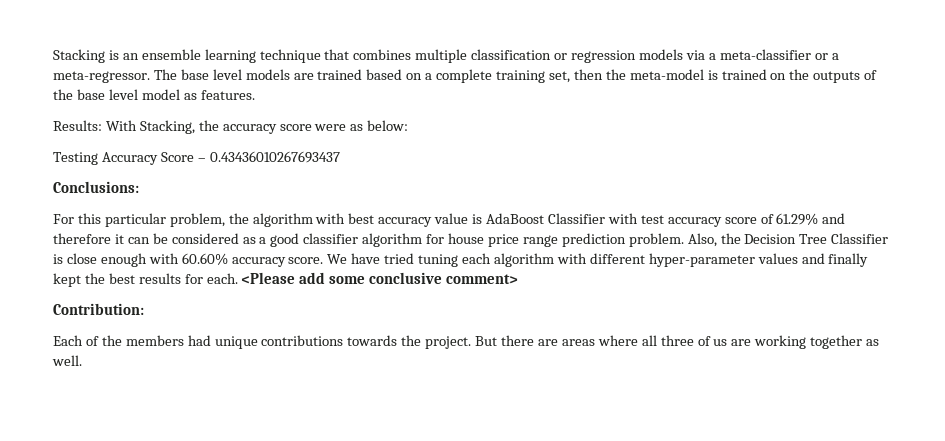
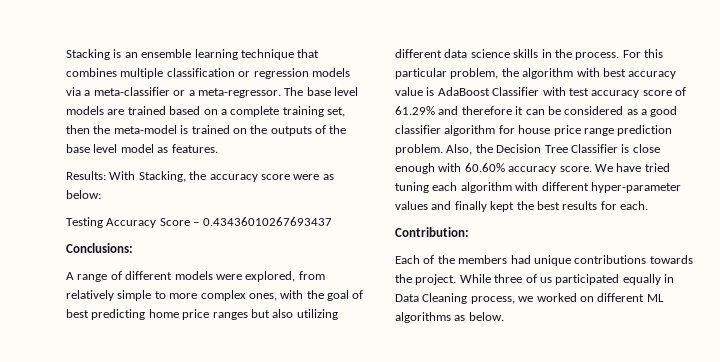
+ A range of different models were explored, from relatively simple to more complex ones, with the goal of best predicting home price ranges but also utilizing different data science skills in the process.
- <Please add some conclusive comment>
- But there are areas where all three of us are working together as well.
+ While three of us participated equally in Data Cleaning process, we worked on different ML algorithms as below.

